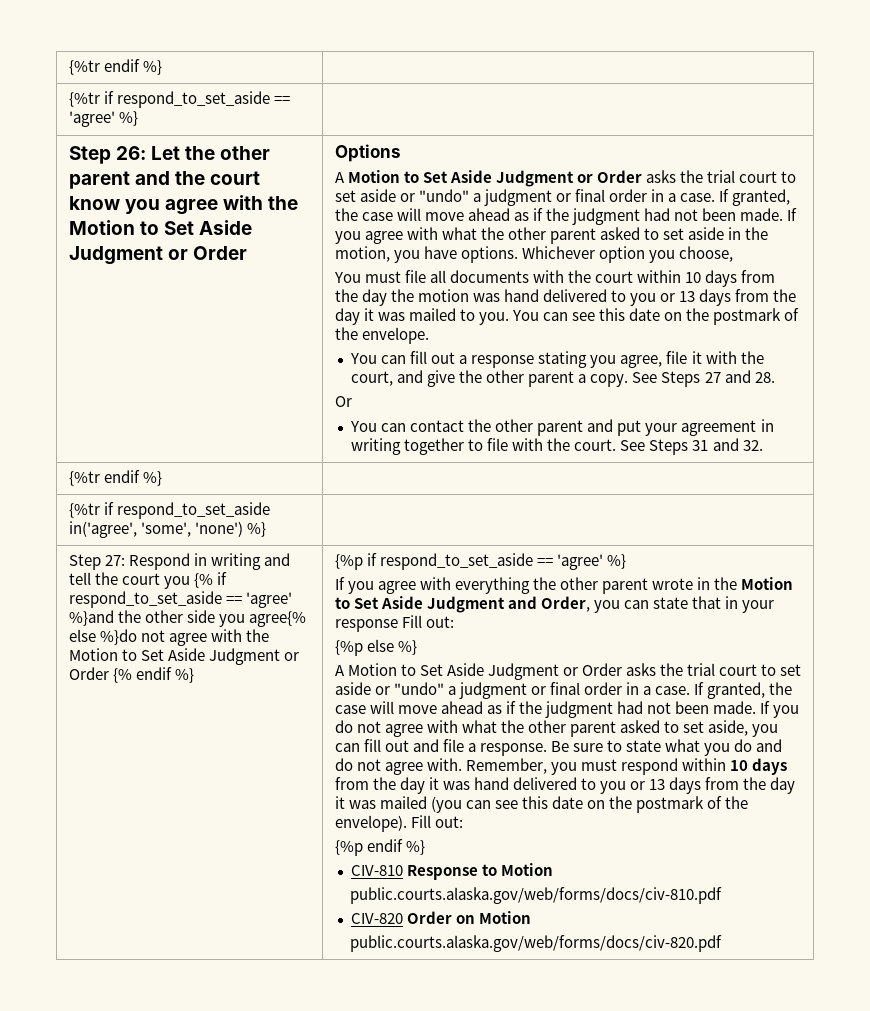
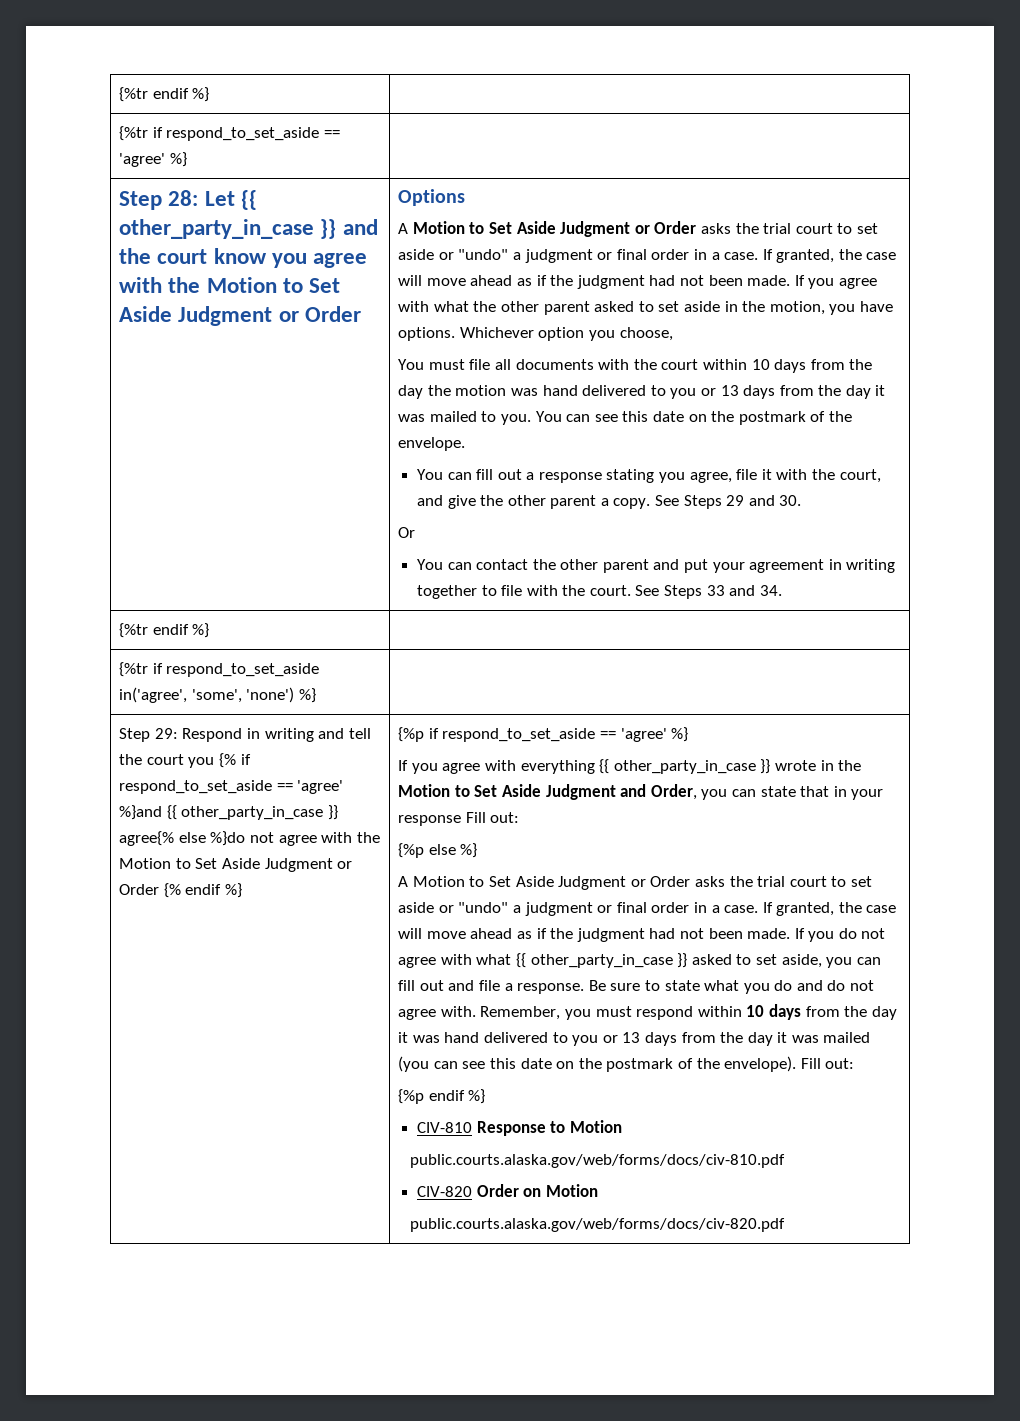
- Step 26: Let the other parent and the court know you agree with the Motion to Set Aside Judgment or Order
+ Step 28: Let {{ other_party_in_case }} and the court know you agree with the Motion to Set Aside Judgment or Order
- See Steps 27 and 28.
+ See Steps 29 and 30.
- See Steps 31 and 32.
+ See Steps 33 and 34.
- Step 27: Respond in writing and tell the court you {% if respond_to_set_aside == 'agree' %}and the other side you agree{% else %}do not agree with the Motion to Set Aside Judgment or Order {% endif %}
+ Step 29: Respond in writing and tell the court you {% if respond_to_set_aside == 'agree' %}and {{ other_party_in_case }} agree{% else %}do not agree with the Motion to Set Aside Judgment or Order {% endif %}
- If you agree with everything the other parent wrote in the Motion to Set Aside Judgment and Order, you can state that in your response Fill out:
+ If you agree with everything {{ other_party_in_case }} wrote in the Motion to Set Aside Judgment and Order, you can state that in your response Fill out:
- If you do not agree with what the other parent asked to set aside, you can fill out and file a response.
+ If you do not agree with what {{ other_party_in_case }} asked to set aside, you can fill out and file a response.

